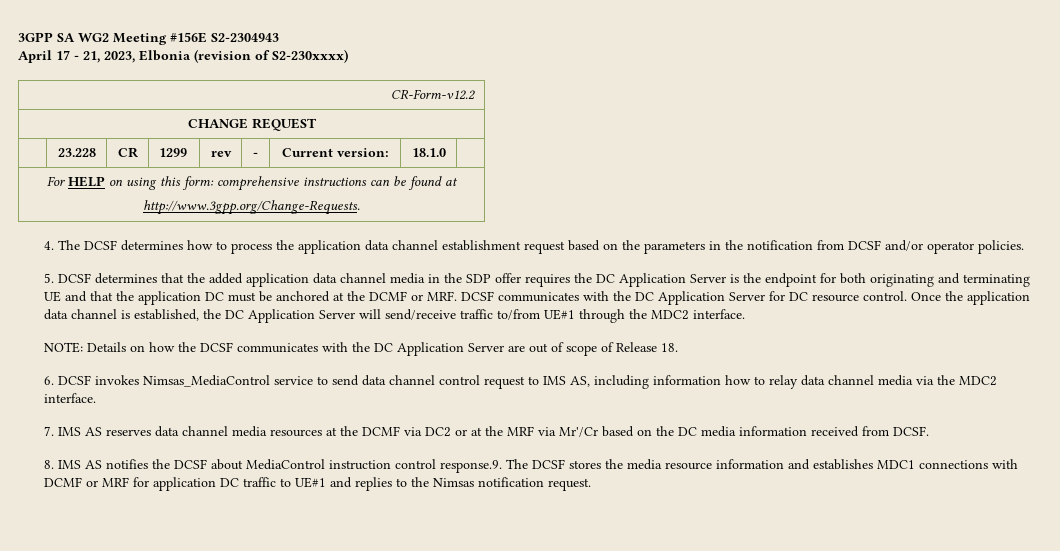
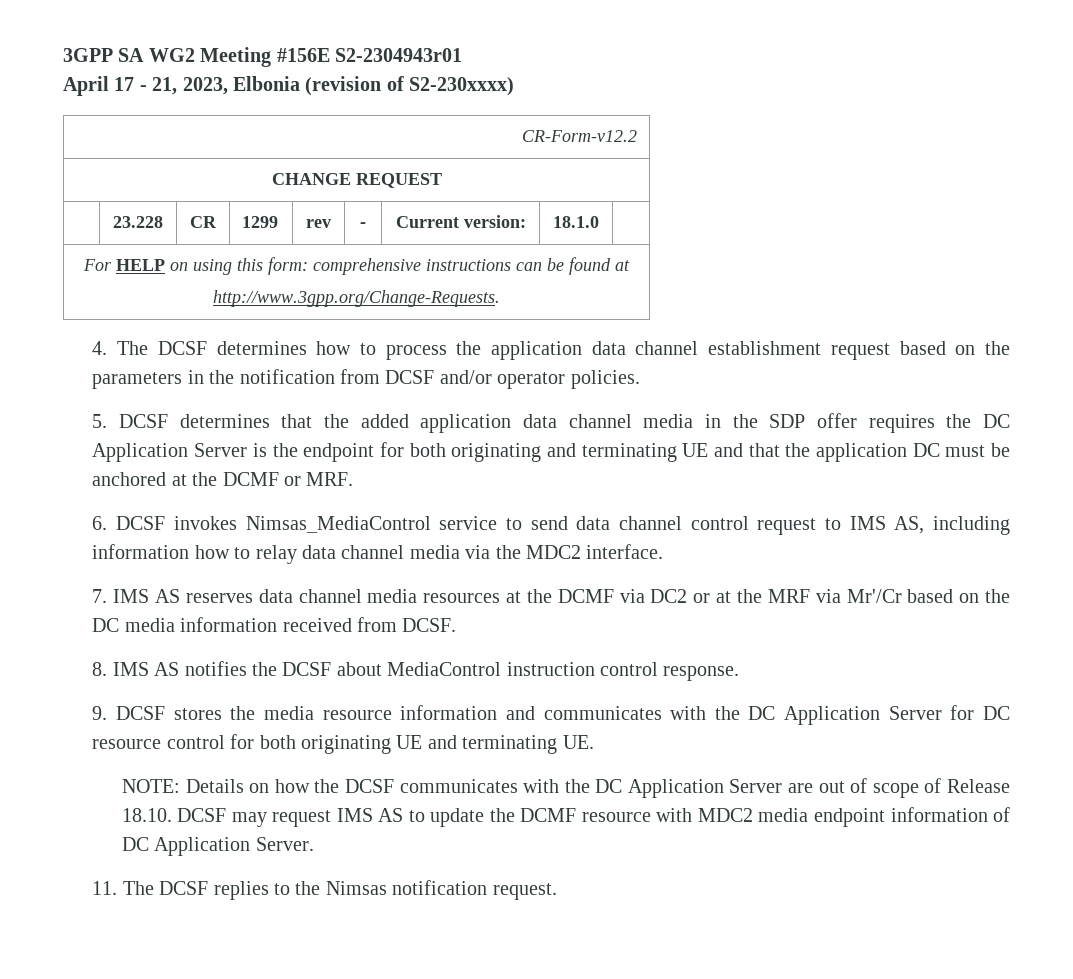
- 3GPP SA WG2 Meeting #156E S2-2304943
+ 3GPP SA WG2 Meeting #156E S2-2304943r01
- 5. DCSF determines that the added application data channel media in the SDP offer requires the DC Application Server is the endpoint for both originating and terminating UE and that the application DC must be anchored at the DCMF or MRF. DCSF communicates with the DC Application Server for DC resource control. Once the application data channel is established, the DC Application Server will send/receive traffic to/from UE#1 through the MDC2 interface.
- NOTE: Details on how the DCSF communicates with the DC Application Server are out of scope of Release 18.
+ 5. DCSF determines that the added application data channel media in the SDP offer requires the DC Application Server is the endpoint for both originating and terminating UE and that the application DC must be anchored at the DCMF or MRF.
- 8. IMS AS notifies the DCSF about MediaControl instruction control response.9. The DCSF stores the media resource information and establishes MDC1 connections with DCMF or MRF for application DC traffic to UE#1 and replies to the Nimsas notification request.
+ 8. IMS AS notifies the DCSF about MediaControl instruction control response.
+ 9. DCSF stores the media resource information and communicates with the DC Application Server for DC resource control for both originating UE and terminating UE.
+ NOTE: Details on how the DCSF communicates with the DC Application Server are out of scope of Release 18.10. DCSF may request IMS AS to update the DCMF resource with MDC2 media endpoint information of DC Application Server.
+ 11. The DCSF replies to the Nimsas notification request.

